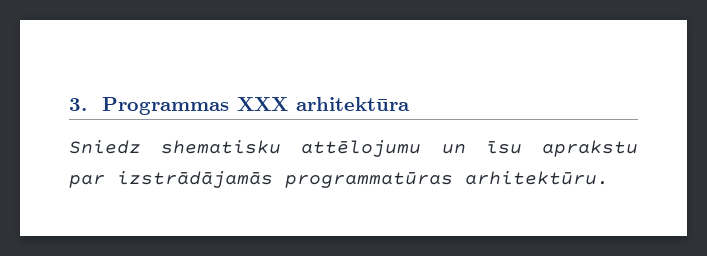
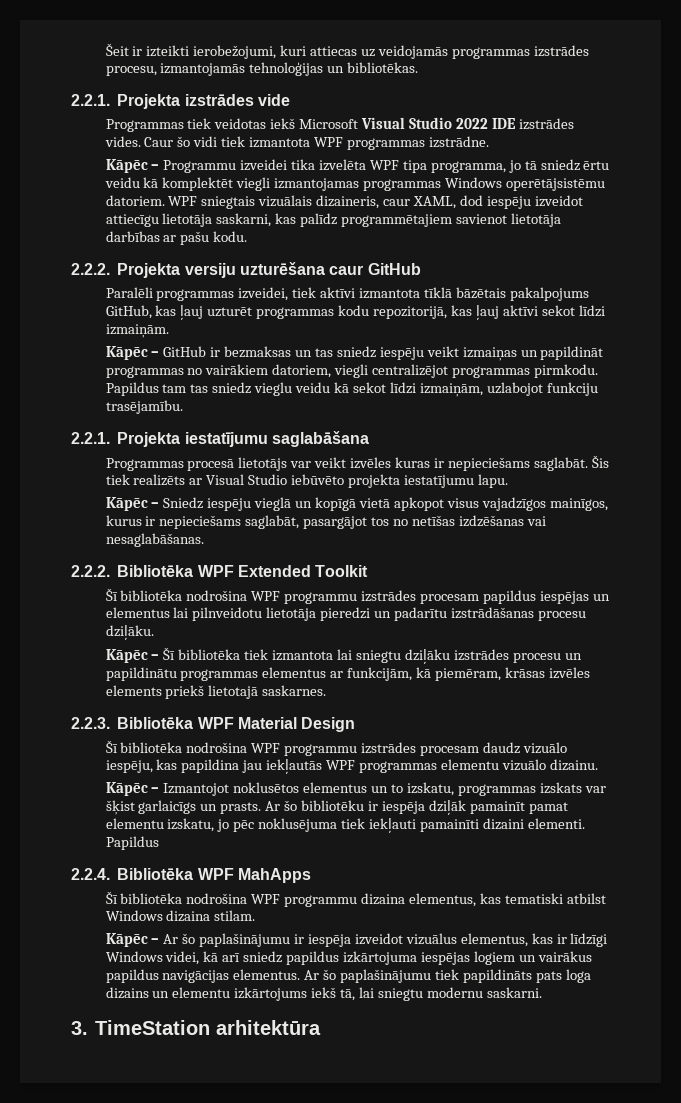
- 3. Programmas XXX arhitektūra
- Sniedz shematisku attēlojumu un īsu aprakstu par izstrādājamās programmatūras arhitektūru.
+ Šeit ir izteikti ierobežojumi, kuri attiecas uz veidojamās programmas izstrādes procesu, izmantojamās tehnoloģijas un bibliotēkas.
+ 2.2.1. Projekta izstrādes vide
+ Programmas tiek veidotas iekš Microsoft Visual Studio 2022 IDE izstrādes vides. Caur šo vidi tiek izmantota WPF programmas izstrādne.
+ Kāpēc – Programmu izveidei tika izvelēta WPF tipa programma, jo tā sniedz ērtu veidu kā komplektēt viegli izmantojamas programmas Windows operētājsistēmu datoriem. WPF sniegtais vizuālais dizaineris, caur XAML, dod iespēju izveidot attiecīgu lietotāja saskarni, kas palīdz programmētajiem savienot lietotāja darbības ar pašu kodu.
+ 2.2.2. Projekta versiju uzturēšana caur GitHub
+ Paralēli programmas izveidei, tiek aktīvi izmantota tīklā bāzētais pakalpojums GitHub, kas ļauj uzturēt programmas kodu repozitorijā, kas ļauj aktīvi sekot līdzi izmaiņām.
+ Kāpēc – GitHub ir bezmaksas un tas sniedz iespēju veikt izmaiņas un papildināt programmas no vairākiem datoriem, viegli centralizējot programmas pirmkodu. Papildus tam tas sniedz vieglu veidu kā sekot līdzi izmaiņām, uzlabojot funkciju trasējamību.
+ 2.2.1. Projekta iestatījumu saglabāšana
+ Programmas procesā lietotājs var veikt izvēles kuras ir nepieciešams saglabāt. Šis tiek realizēts ar Visual Studio iebūvēto projekta iestatījumu lapu.
+ Kāpēc – Sniedz iespēju vieglā un kopīgā vietā apkopot visus vajadzīgos mainīgos, kurus ir nepieciešams saglabāt, pasargājot tos no netīšas izdzēšanas vai nesaglabāšanas.
+ 2.2.2. Bibliotēka WPF Extended Toolkit
+ Šī bibliotēka nodrošina WPF programmu izstrādes procesam papildus iespējas un elementus lai pilnveidotu lietotāja pieredzi un padarītu izstrādāšanas procesu dziļāku.
+ Kāpēc – Šī bibliotēka tiek izmantota lai sniegtu dziļāku izstrādes procesu un papildinātu programmas elementus ar funkcijām, kā piemēram, krāsas izvēles elements priekš lietotajā saskarnes.
+ 2.2.3. Bibliotēka WPF Material Design
+ Šī bibliotēka nodrošina WPF programmu izstrādes procesam daudz vizuālo iespēju, kas papildina jau iekļautās WPF programmas elementu vizuālo dizainu.
+ Kāpēc – Izmantojot noklusētos elementus un to izskatu, programmas izskats var šķist garlaicīgs un prasts. Ar šo bibliotēku ir iespēja dziļāk pamainīt pamat elementu izskatu, jo pēc noklusējuma tiek iekļauti pamainīti dizaini elementi. Papildus
+ 2.2.4. Bibliotēka WPF MahApps
+ Šī bibliotēka nodrošina WPF programmu dizaina elementus, kas tematiski atbilst Windows dizaina stilam.
+ Kāpēc – Ar šo paplašinājumu ir iespēja izveidot vizuālus elementus, kas ir līdzīgi Windows videi, kā arī sniedz papildus izkārtojuma iespējas logiem un vairākus papildus navigācijas elementus. Ar šo paplašinājumu tiek papildināts pats loga dizains un elementu izkārtojums iekš tā, lai sniegtu modernu saskarni.
+ 3. TimeStation arhitektūra

